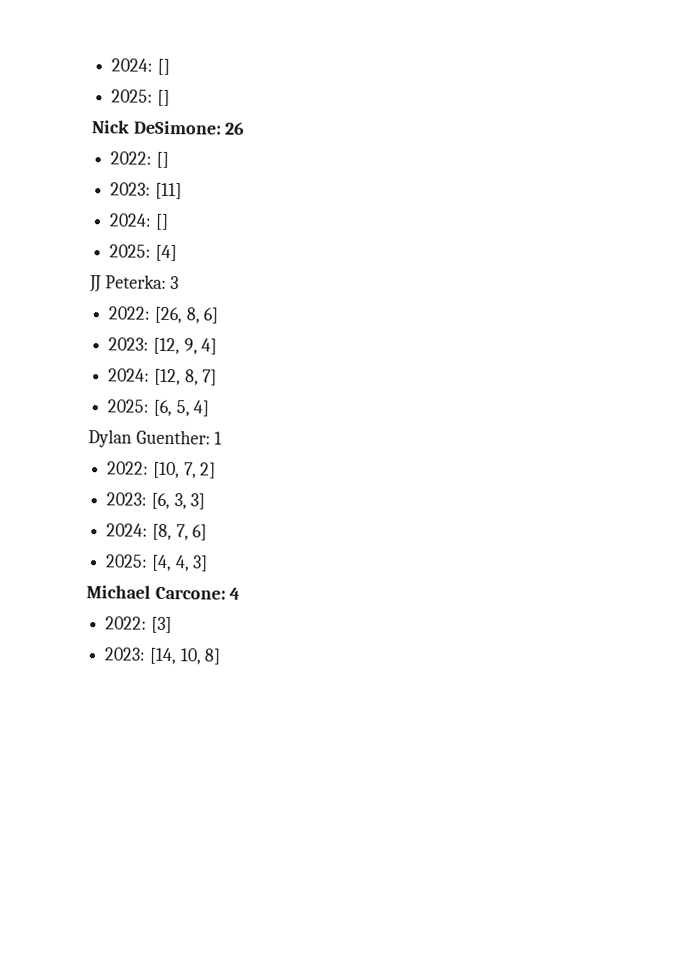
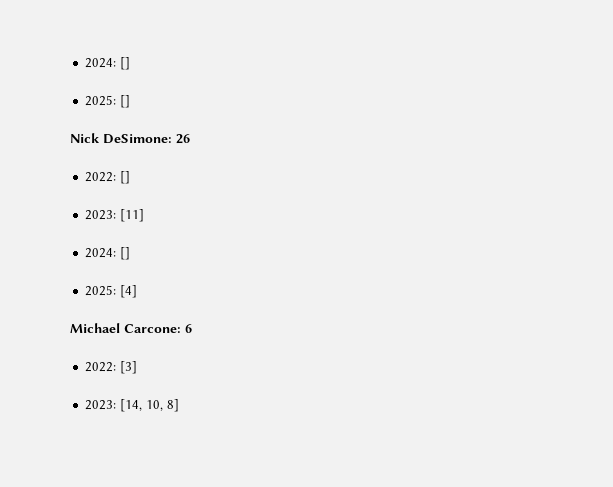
- JJ Peterka: 3
- 2022: [26, 8, 6]
- 2023: [12, 9, 4]
- 2024: [12, 8, 7]
- 2025: [6, 5, 4]
- Dylan Guenther: 1
- 2022: [10, 7, 2]
- 2023: [6, 3, 3]
- 2024: [8, 7, 6]
- 2025: [4, 4, 3]
- Michael Carcone: 4
+ Michael Carcone: 6

